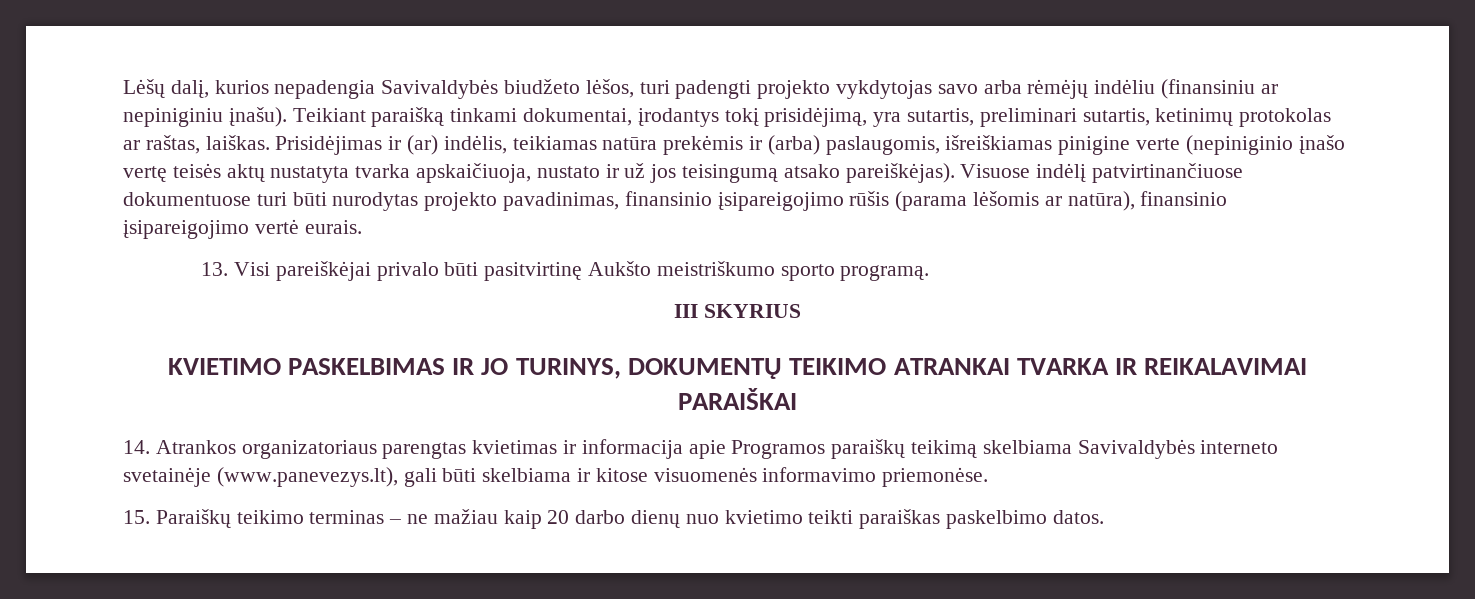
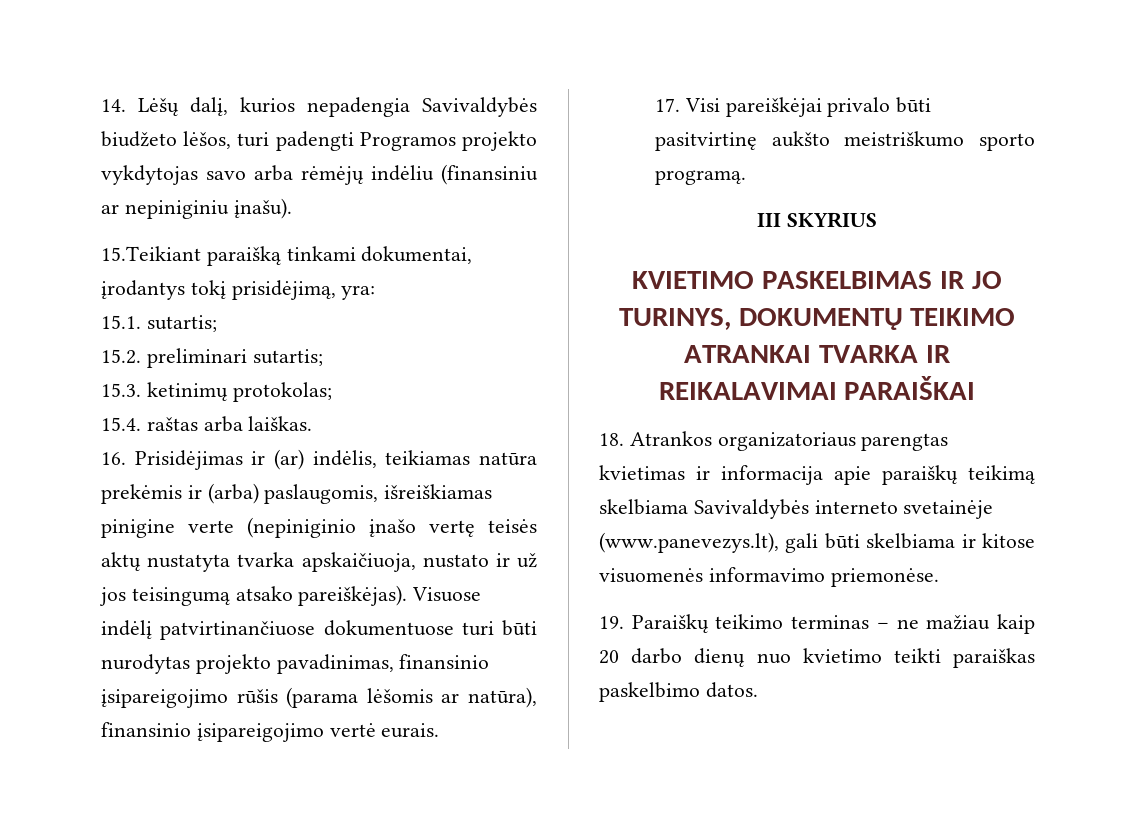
- Lėšų dalį, kurios nepadengia Savivaldybės biudžeto lėšos, turi padengti projekto vykdytojas savo arba rėmėjų indėliu (finansiniu ar nepiniginiu įnašu). Teikiant paraišką tinkami dokumentai, įrodantys tokį prisidėjimą, yra sutartis, preliminari sutartis, ketinimų protokolas ar raštas, laiškas. Prisidėjimas ir (ar) indėlis, teikiamas natūra prekėmis ir (arba) paslaugomis, išreiškiamas pinigine verte (nepiniginio įnašo vertę teisės aktų nustatyta tvarka apskaičiuoja, nustato ir už jos teisingumą atsako pareiškėjas).
+ 14. Lėšų dalį, kurios nepadengia Savivaldybės biudžeto lėšos, turi padengti Programos projekto vykdytojas savo arba rėmėjų indėliu (finansiniu ar nepiniginiu įnašu).
+ 15.Teikiant paraišką tinkami dokumentai, įrodantys tokį prisidėjimą, yra:
+ 15.1. sutartis;
+ 15.2. preliminari sutartis;
+ 15.3. ketinimų protokolas;
+ 15.4. raštas arba laiškas.
+ 16. Prisidėjimas ir (ar) indėlis, teikiamas natūra prekėmis ir (arba) paslaugomis, išreiškiamas pinigine verte (nepiniginio įnašo vertę teisės aktų nustatyta tvarka apskaičiuoja, nustato ir už jos teisingumą atsako pareiškėjas).
- 13. Visi pareiškėjai privalo būti pasitvirtinę Aukšto meistriškumo sporto programą.
+ 17. Visi pareiškėjai privalo būti pasitvirtinę aukšto meistriškumo sporto programą.
- 14. Atrankos organizatoriaus parengtas kvietimas ir informacija apie Programos paraiškų teikimą skelbiama Savivaldybės interneto svetainėje (www.panevezys.lt), gali būti skelbiama ir kitose visuomenės informavimo priemonėse.
+ 18. Atrankos organizatoriaus parengtas kvietimas ir informacija apie paraiškų teikimą skelbiama Savivaldybės interneto svetainėje (www.panevezys.lt), gali būti skelbiama ir kitose visuomenės informavimo priemonėse.
- 15. Paraiškų teikimo terminas – ne mažiau kaip 20 darbo dienų nuo kvietimo teikti paraiškas paskelbimo datos.
+ 19. Paraiškų teikimo terminas – ne mažiau kaip 20 darbo dienų nuo kvietimo teikti paraiškas paskelbimo datos.

